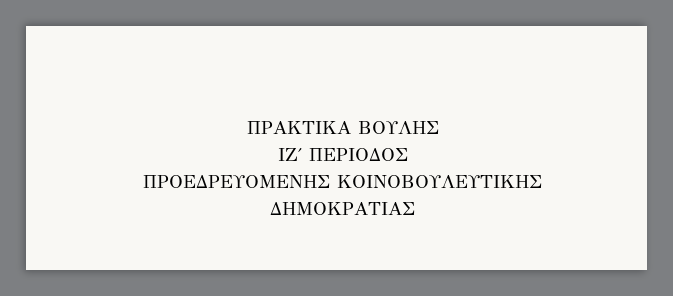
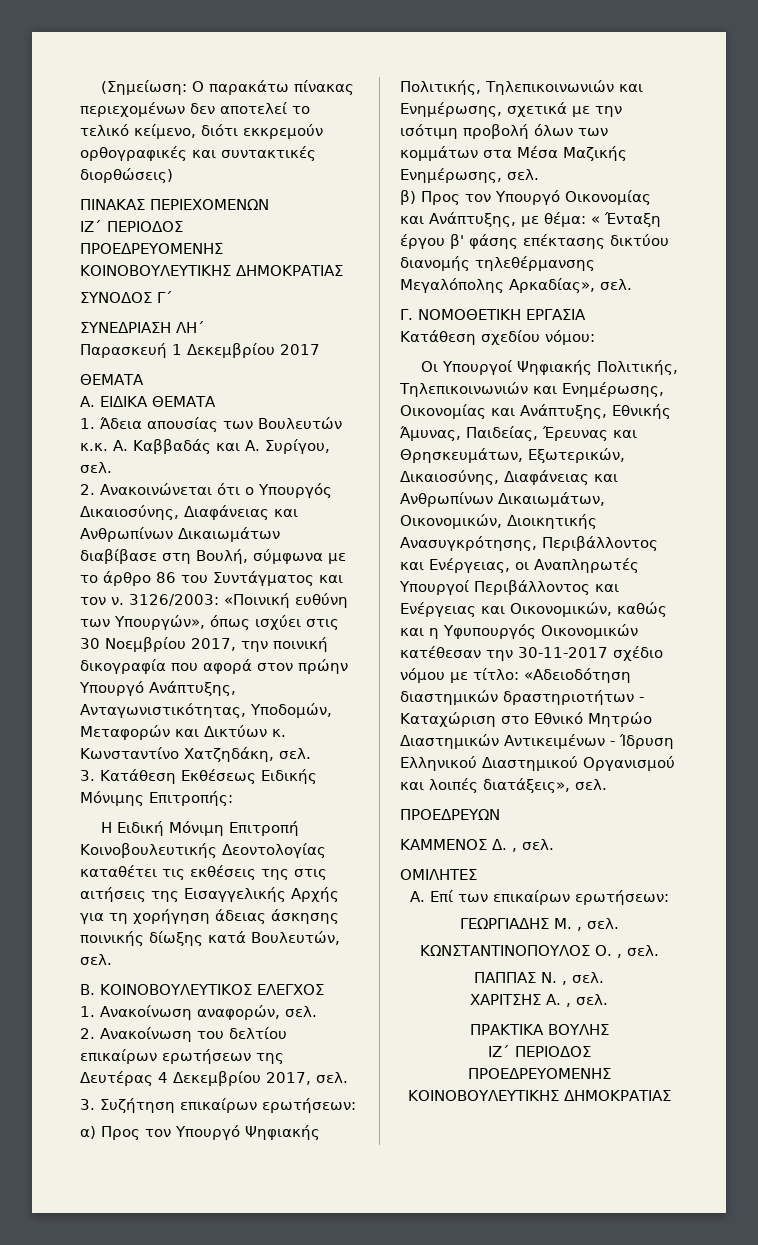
+ (Σημείωση: Ο παρακάτω πίνακας περιεχομένων δεν αποτελεί το τελικό κείμενο, διότι εκκρεμούν ορθογραφικές και συντακτικές διορθώσεις)
+ ΠΙΝΑΚΑΣ ΠΕΡΙΕΧΟΜΕΝΩΝ
+ ΙΖ΄ ΠΕΡΙΟΔΟΣ
+ ΠΡΟΕΔΡΕΥΟΜΕΝΗΣ ΚΟΙΝΟΒΟΥΛΕΥΤΙΚΗΣ ΔΗΜΟΚΡΑΤΙΑΣ
+ ΣΥΝΟΔΟΣ Γ΄
+ ΣΥΝΕΔΡΙΑΣΗ ΛΗ΄
+ Παρασκευή 1 Δεκεμβρίου 2017
+ ΘΕΜΑΤΑ
+ Α. ΕΙΔΙΚΑ ΘΕΜΑΤΑ
+ 1. Άδεια απουσίας των Βουλευτών κ.κ. Α. Καββαδάς και Α. Συρίγου, σελ.
+ 2. Ανακοινώνεται ότι ο Υπουργός Δικαιοσύνης, Διαφάνειας και Ανθρωπίνων Δικαιωμάτων διαβίβασε στη Βουλή, σύμφωνα με το άρθρο 86 του Συντάγματος και τον ν. 3126/2003: «Ποινική ευθύνη των Υπουργών», όπως ισχύει στις 30 Νοεμβρίου 2017, την ποινική δικογραφία που αφορά στον πρώην Υπουργό Ανάπτυξης, Ανταγωνιστικότητας, Υποδομών, Μεταφορών και Δικτύων κ. Κωνσταντίνο Χατζηδάκη, σελ.
+ 3. Κατάθεση Εκθέσεως Ειδικής Μόνιμης Επιτροπής:
+ Η Ειδική Μόνιμη Επιτροπή Κοινοβουλευτικής Δεοντολογίας καταθέτει τις εκθέσεις της στις αιτήσεις της Εισαγγελικής Αρχής για τη χορήγηση άδειας άσκησης ποινικής δίωξης κατά Βουλευτών, σελ.
+ Β. ΚΟΙΝΟΒΟΥΛΕΥΤΙΚΟΣ ΕΛΕΓΧΟΣ
+ 1. Ανακοίνωση αναφορών, σελ.
+ 2. Ανακοίνωση του δελτίου επικαίρων ερωτήσεων της Δευτέρας 4 Δεκεμβρίου 2017, σελ.
+ 3. Συζήτηση επικαίρων ερωτήσεων:
+ α) Προς τον Υπουργό Ψηφιακής Πολιτικής, Τηλεπικοινωνιών και Ενημέρωσης, σχετικά με την ισότιμη προβολή όλων των κομμάτων στα Μέσα Μαζικής Ενημέρωσης, σελ.
+ β) Προς τον Υπουργό Οικονομίας και Ανάπτυξης, με θέμα: « Ένταξη έργου β' φάσης επέκτασης δικτύου διανομής τηλεθέρμανσης Μεγαλόπολης Αρκαδίας», σελ.
+ Γ. ΝΟΜΟΘΕΤΙΚΗ ΕΡΓΑΣΙΑ
+ Κατάθεση σχεδίου νόμου:
+ Οι Υπουργοί Ψηφιακής Πολιτικής, Τηλεπικοινωνιών και Ενημέρωσης, Οικονομίας και Ανάπτυξης, Εθνικής Άμυνας, Παιδείας, Έρευνας και Θρησκευμάτων, Εξωτερικών, Δικαιοσύνης, Διαφάνειας και Ανθρωπίνων Δικαιωμάτων, Οικονομικών, Διοικητικής Ανασυγκρότησης, Περιβάλλοντος και Ενέργειας, οι Αναπληρωτές Υπουργοί Περιβάλλοντος και Ενέργειας και Οικονομικών, καθώς και η Υφυπουργός Οικονομικών κατέθεσαν την 30-11-2017 σχέδιο νόμου με τίτλο: «Αδειοδότηση διαστημικών δραστηριοτήτων - Καταχώριση στο Εθνικό Μητρώο Διαστημικών Αντικειμένων - Ίδρυση Ελληνικού Διαστημικού Οργανισμού και λοιπές διατάξεις», σελ.
+ ΠΡΟΕΔΡΕΥΩΝ
+ ΚΑΜΜΕΝΟΣ Δ. , σελ.
+ ΟΜΙΛΗΤΕΣ
+ Α. Επί των επικαίρων ερωτήσεων:
+ ΓΕΩΡΓΙΑΔΗΣ Μ. , σελ.
+ ΚΩΝΣΤΑΝΤΙΝΟΠΟΥΛΟΣ Ο. , σελ.
+ ΠΑΠΠΑΣ Ν. , σελ.
+ ΧΑΡΙΤΣΗΣ Α. , σελ.

